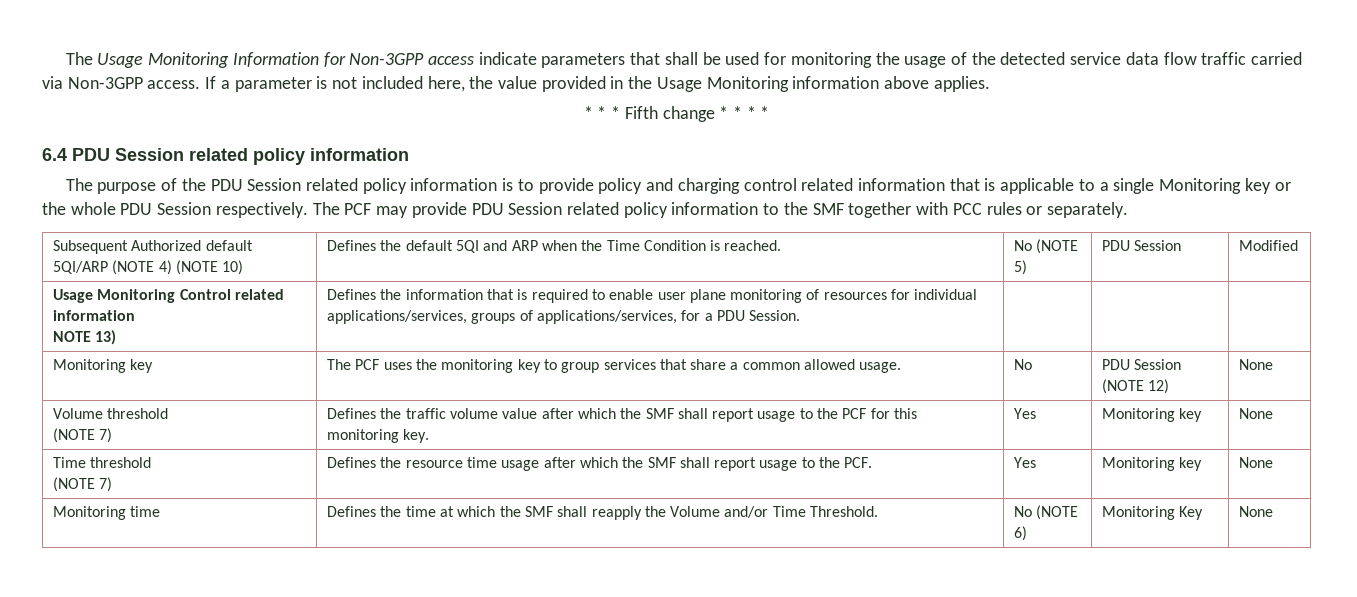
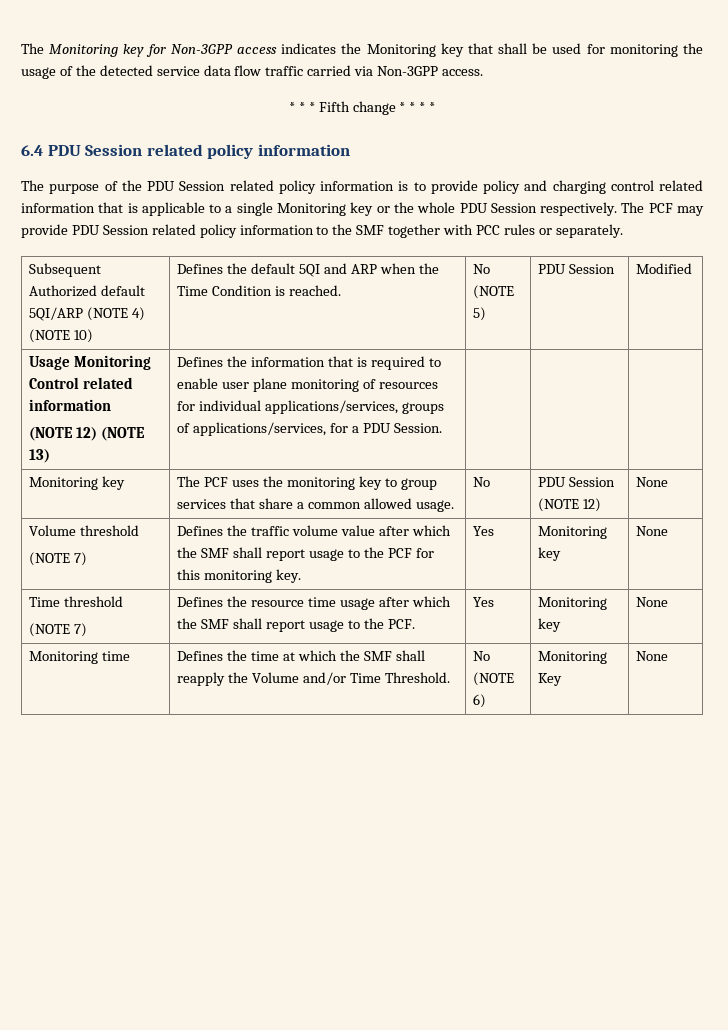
- The Usage Monitoring Information for Non-3GPP access indicate parameters that shall be used for monitoring the usage of the detected service data flow traffic carried via Non-3GPP access. If a parameter is not included here, the value provided in the Usage Monitoring information above applies.
+ The Monitoring key for Non-3GPP access indicates the Monitoring key that shall be used for monitoring the usage of the detected service data flow traffic carried via Non-3GPP access.
  Usage Monitoring Control related information
- NOTE 13) | Defines the information that is required to enable user plane monitoring of resources for individual applications/services, groups of applications/services, for a PDU Session. | | |
+ (NOTE 12) (NOTE 13) | Defines the information that is required to enable user plane monitoring of resources for individual applications/services, groups of applications/services, for a PDU Session. | | |

